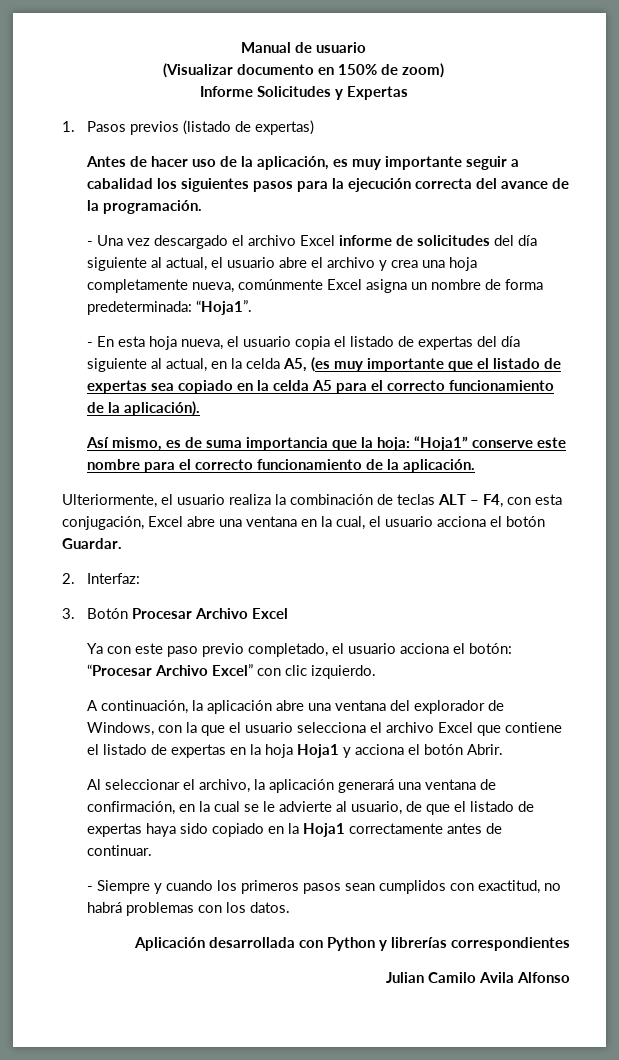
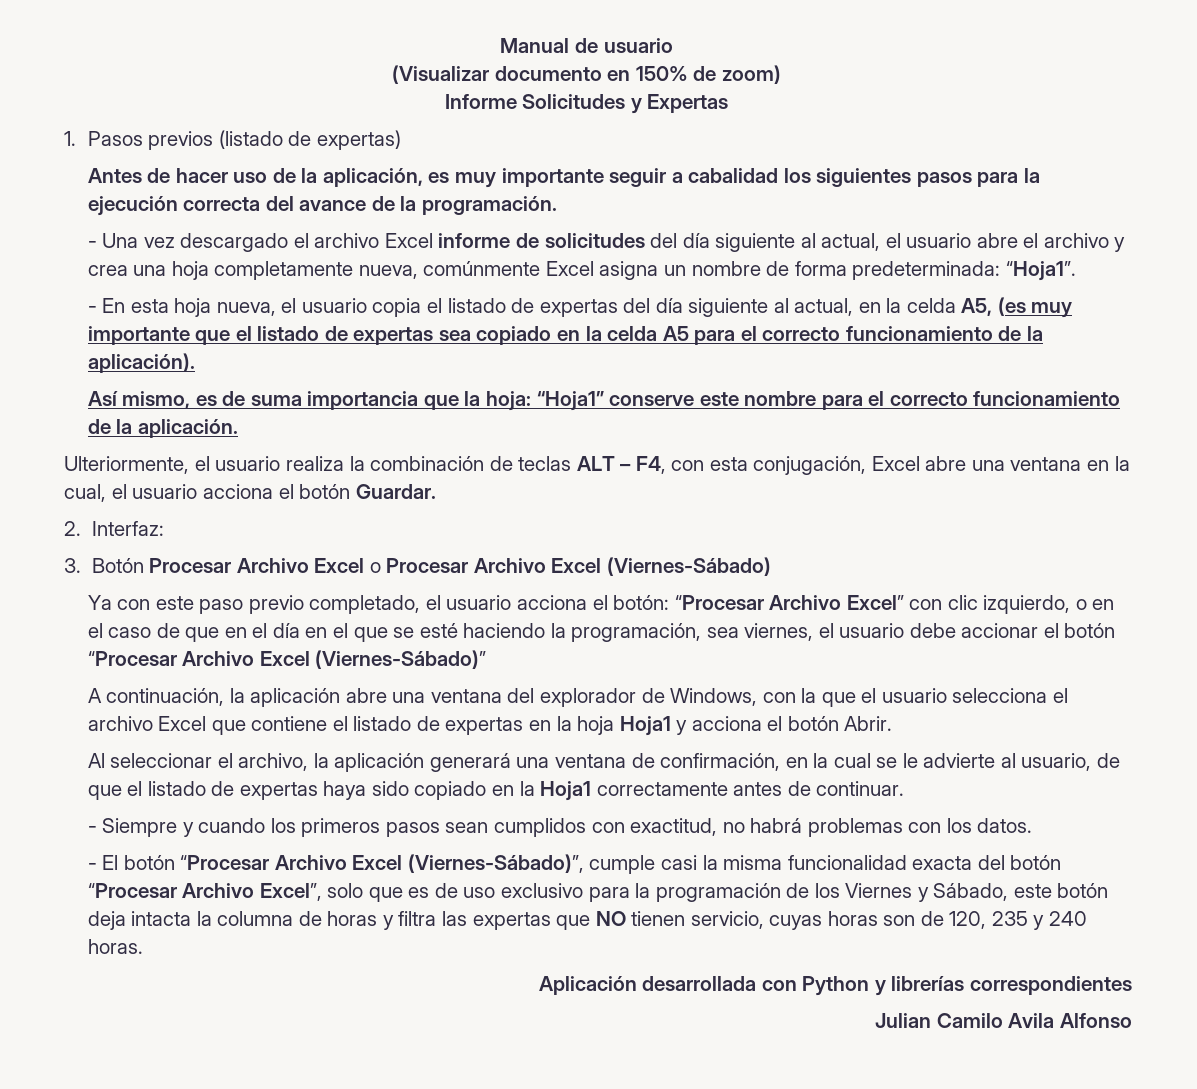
- 3. Botón Procesar Archivo Excel
+ 3. Botón Procesar Archivo Excel o Procesar Archivo Excel (Viernes-Sábado)
- Ya con este paso previo completado, el usuario acciona el botón: “Procesar Archivo Excel” con clic izquierdo.
+ Ya con este paso previo completado, el usuario acciona el botón: “Procesar Archivo Excel” con clic izquierdo, o en el caso de que en el día en el que se esté haciendo la programación, sea viernes, el usuario debe accionar el botón “Procesar Archivo Excel (Viernes-Sábado)”
+ - El botón “Procesar Archivo Excel (Viernes-Sábado)”, cumple casi la misma funcionalidad exacta del botón “Procesar Archivo Excel”, solo que es de uso exclusivo para la programación de los Viernes y Sábado, este botón deja intacta la columna de horas y filtra las expertas que NO tienen servicio, cuyas horas son de 120, 235 y 240 horas.

